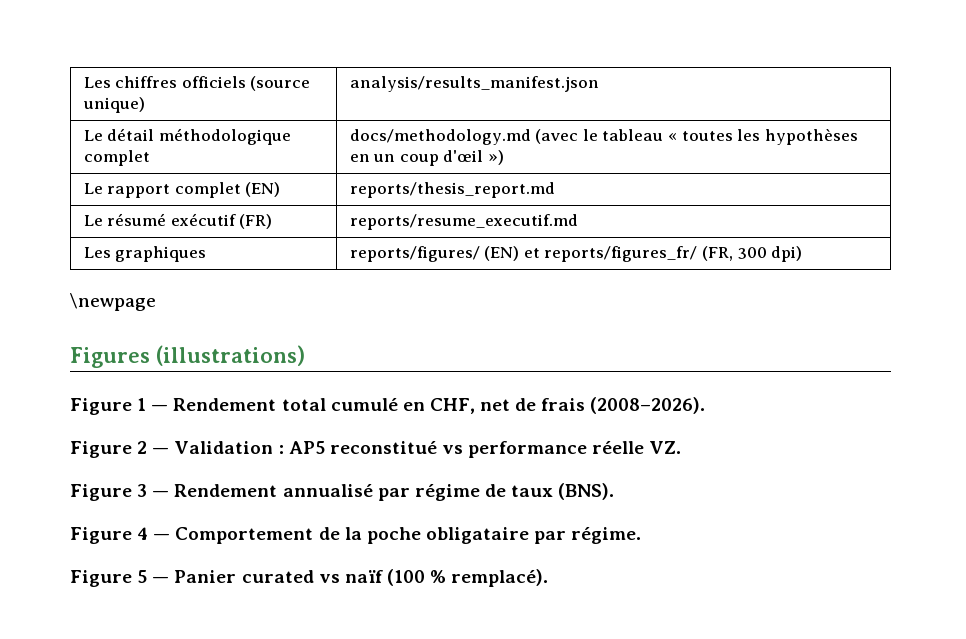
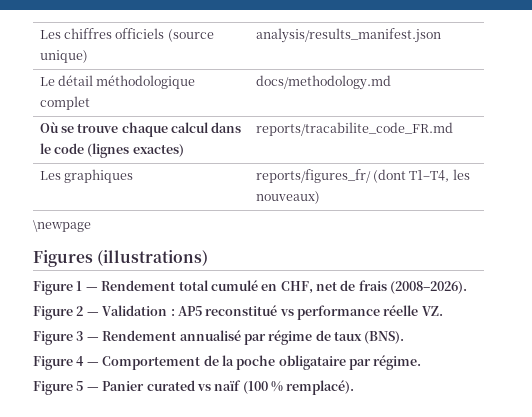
- Le détail méthodologique complet | docs/methodology.md (avec le tableau « toutes les hypothèses en un coup d'œil »)
- Le rapport complet (EN) | reports/thesis_report.md
- Le résumé exécutif (FR) | reports/resume_executif.md
- Les graphiques | reports/figures/ (EN) et reports/figures_fr/ (FR, 300 dpi)
+ Le détail méthodologique complet | docs/methodology.md
+ Où se trouve chaque calcul dans le code (lignes exactes) | reports/tracabilite_code_FR.md
+ Les graphiques | reports/figures_fr/ (dont T1–T4, les nouveaux)

